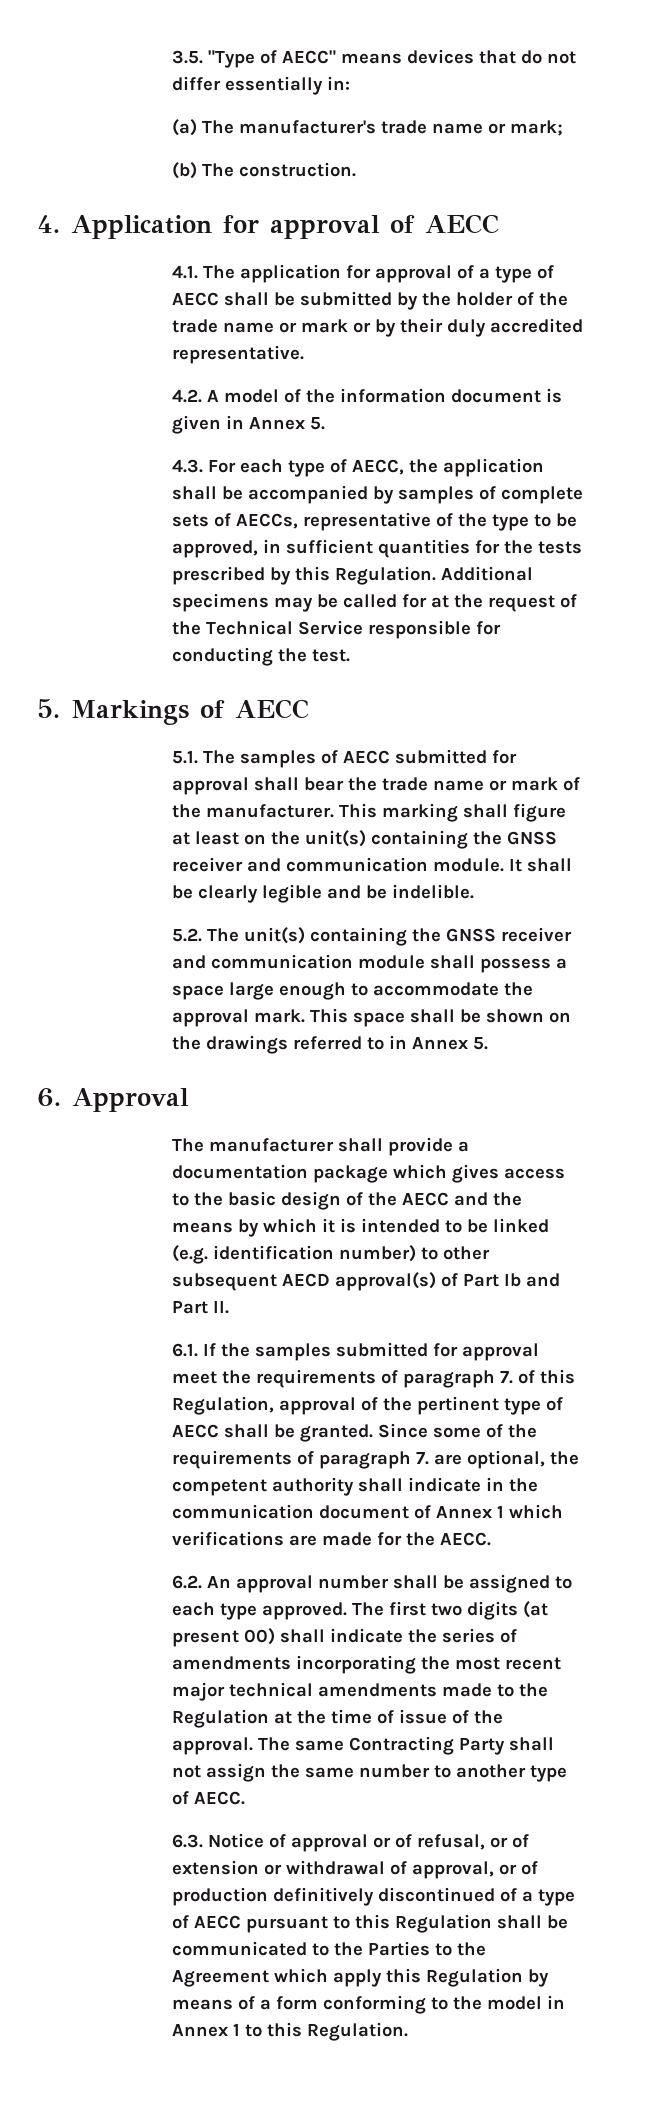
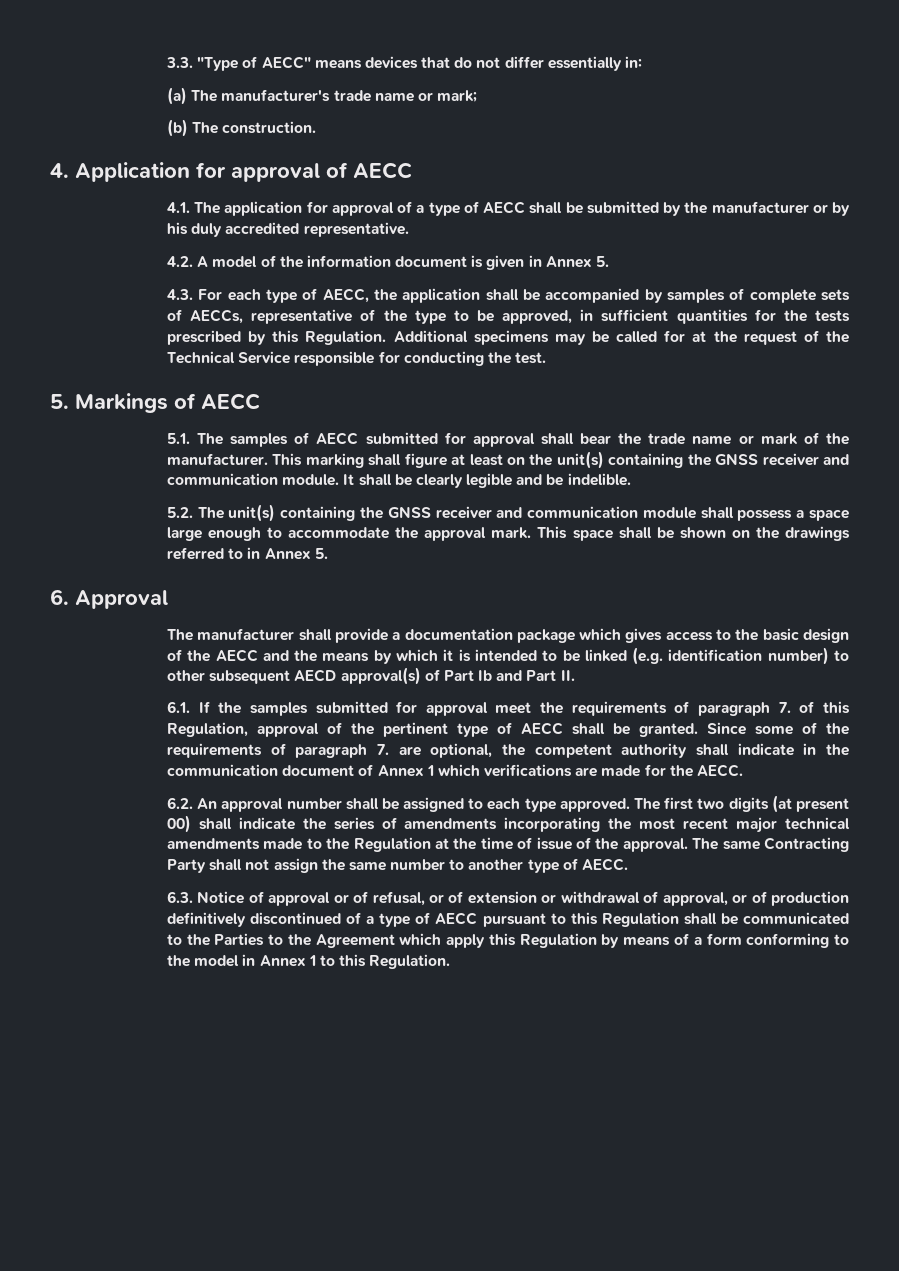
- 3.5. "Type of AECC" means devices that do not differ essentially in:
+ 3.3. "Type of AECC" means devices that do not differ essentially in:
- 4.1. The application for approval of a type of AECC shall be submitted by the holder of the trade name or mark or by their duly accredited representative.
+ 4.1. The application for approval of a type of AECC shall be submitted by the manufacturer or by his duly accredited representative.

